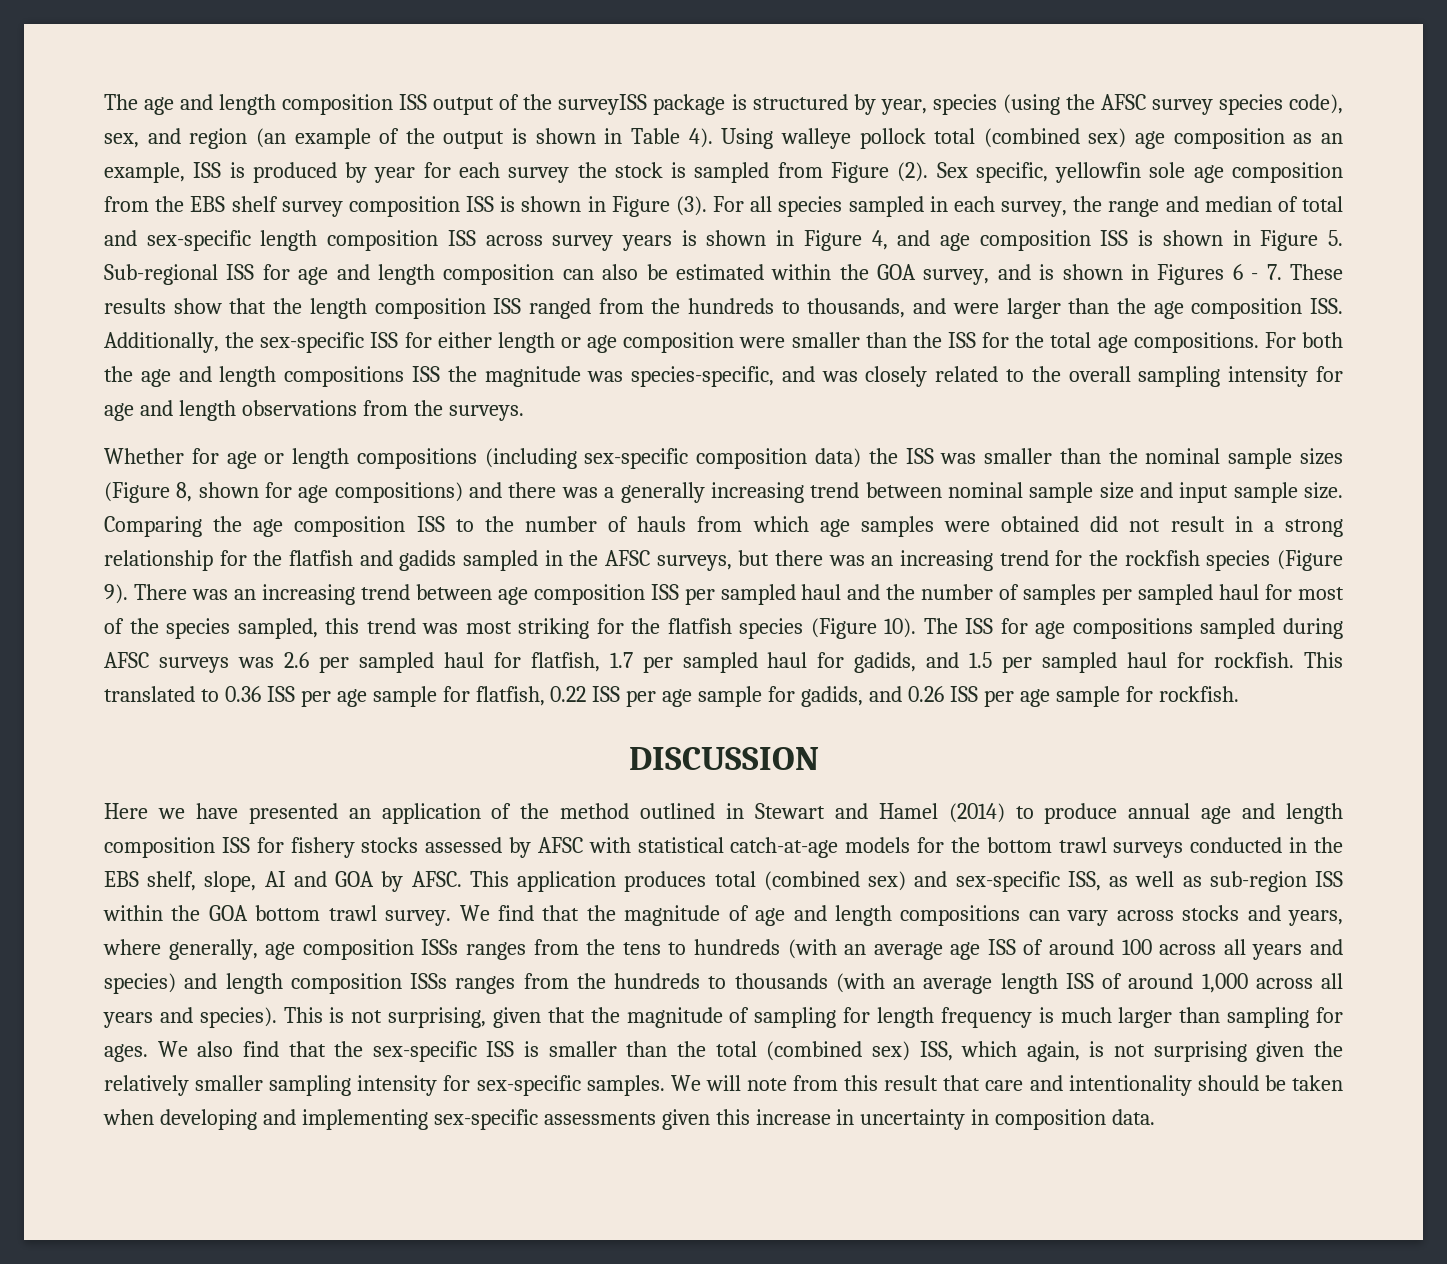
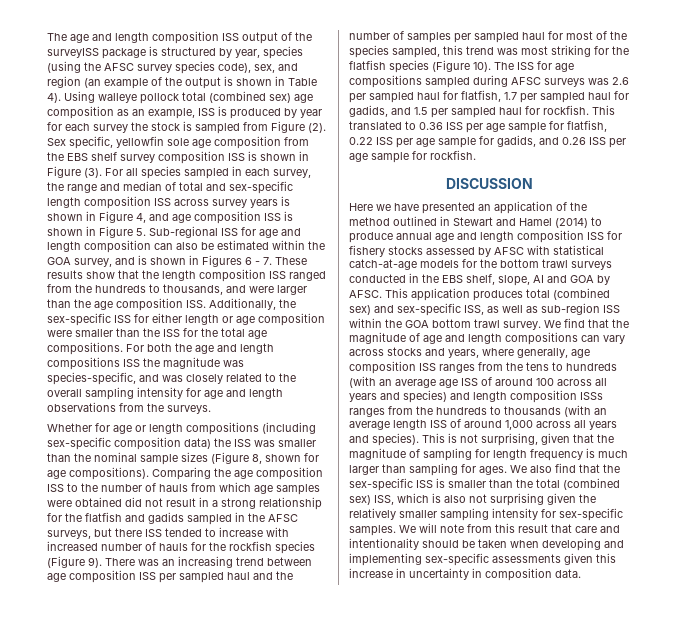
- Whether for age or length compositions (including sex-specific composition data) the ISS was smaller than the nominal sample sizes (Figure 8, shown for age compositions) and there was a generally increasing trend between nominal sample size and input sample size.
+ Whether for age or length compositions (including sex-specific composition data) the ISS was smaller than the nominal sample sizes (Figure 8, shown for age compositions).
- Comparing the age composition ISS to the number of hauls from which age samples were obtained did not result in a strong relationship for the flatfish and gadids sampled in the AFSC surveys, but there was an increasing trend for the rockfish species (Figure 9).
+ Comparing the age composition ISS to the number of hauls from which age samples were obtained did not result in a strong relationship for the flatfish and gadids sampled in the AFSC surveys, but there ISS tended to increase with increased number of hauls for the rockfish species (Figure 9).
- We find that the magnitude of age and length compositions can vary across stocks and years, where generally, age composition ISSs ranges from the tens to hundreds (with an average age ISS of around 100 across all years and species) and length composition ISSs ranges from the hundreds to thousands (with an average length ISS of around 1,000 across all years and species).
+ We find that the magnitude of age and length compositions can vary across stocks and years, where generally, age composition ISS ranges from the tens to hundreds (with an average age ISS of around 100 across all years and species) and length composition ISSs ranges from the hundreds to thousands (with an average length ISS of around 1,000 across all years and species).
- We also find that the sex-specific ISS is smaller than the total (combined sex) ISS, which again, is not surprising given the relatively smaller sampling intensity for sex-specific samples.
+ We also find that the sex-specific ISS is smaller than the total (combined sex) ISS, which is also not surprising given the relatively smaller sampling intensity for sex-specific samples.

